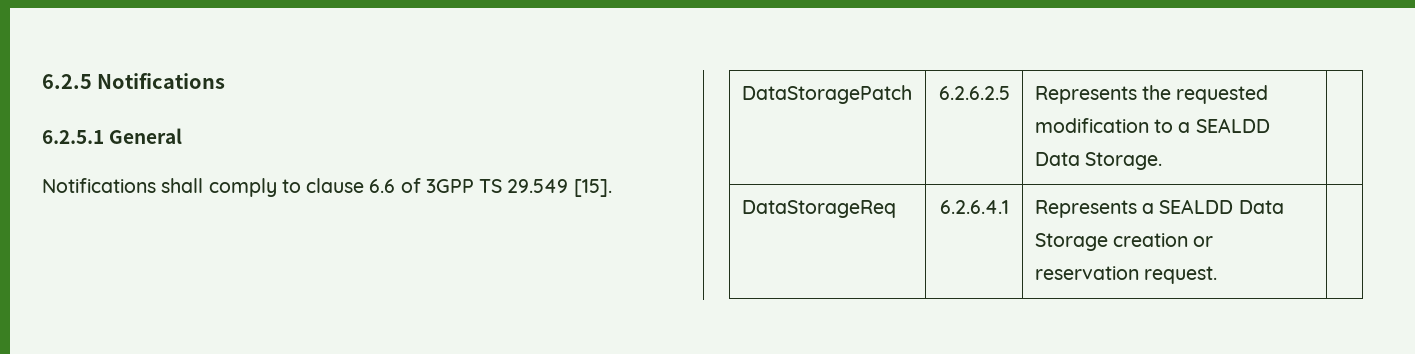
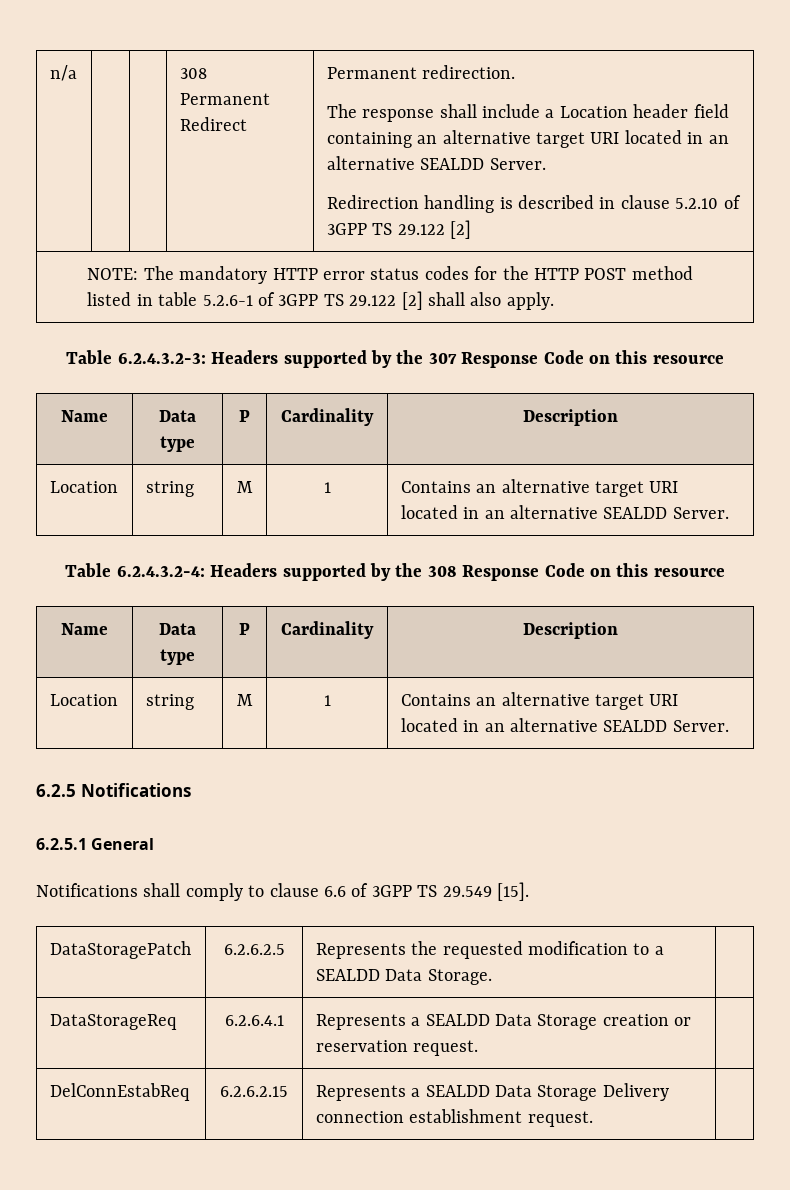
+ n/a | | | 308 Permanent Redirect | Permanent redirection.
+ The response shall include a Location header field containing an alternative target URI located in an alternative SEALDD Server.
+ Redirection handling is described in clause 5.2.10 of 3GPP TS 29.122 [2]
+ NOTE: The mandatory HTTP error status codes for the HTTP POST method listed in table 5.2.6-1 of 3GPP TS 29.122 [2] shall also apply.
+ Table 6.2.4.3.2-3: Headers supported by the 307 Response Code on this resource
+ Name | Data type | P | Cardinality | Description
+ Location | string | M | 1 | Contains an alternative target URI located in an alternative SEALDD Server.
+ Table 6.2.4.3.2-4: Headers supported by the 308 Response Code on this resource
+ Name | Data type | P | Cardinality | Description
+ Location | string | M | 1 | Contains an alternative target URI located in an alternative SEALDD Server.
+ DelConnEstabReq | 6.2.6.2.15 | Represents a SEALDD Data Storage Delivery connection establishment request. |

